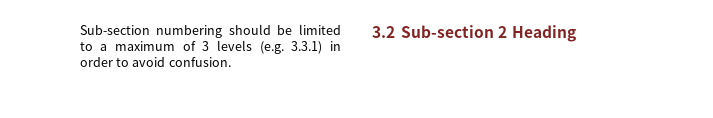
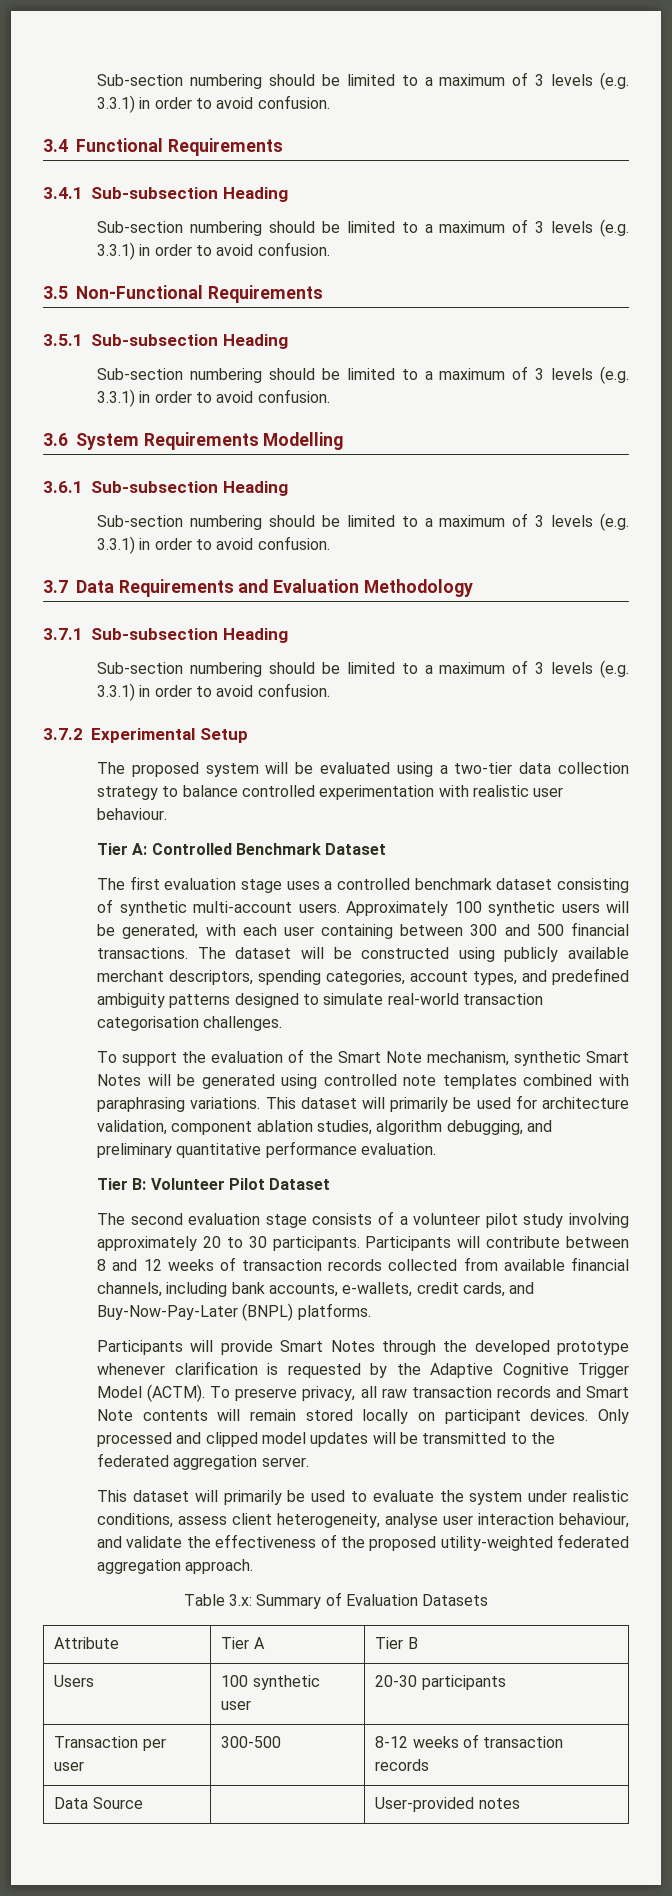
- 3.2 Sub-section 2 Heading
+ 3.4 Functional Requirements
+ 3.4.1 Sub-subsection Heading
+ Sub-section numbering should be limited to a maximum of 3 levels (e.g. 3.3.1) in order to avoid confusion.
+ 3.5 Non-Functional Requirements
+ 3.5.1 Sub-subsection Heading
+ Sub-section numbering should be limited to a maximum of 3 levels (e.g. 3.3.1) in order to avoid confusion.
+ 3.6 System Requirements Modelling
+ 3.6.1 Sub-subsection Heading
+ Sub-section numbering should be limited to a maximum of 3 levels (e.g. 3.3.1) in order to avoid confusion.
+ 3.7 Data Requirements and Evaluation Methodology
+ 3.7.1 Sub-subsection Heading
+ Sub-section numbering should be limited to a maximum of 3 levels (e.g. 3.3.1) in order to avoid confusion.
+ 3.7.2 Experimental Setup
+ The proposed system will be evaluated using a two-tier data collection strategy to balance controlled experimentation with realistic user behaviour.
+ Tier A: Controlled Benchmark Dataset
+ The first evaluation stage uses a controlled benchmark dataset consisting of synthetic multi-account users. Approximately 100 synthetic users will be generated, with each user containing between 300 and 500 financial transactions. The dataset will be constructed using publicly available merchant descriptors, spending categories, account types, and predefined ambiguity patterns designed to simulate real-world transaction categorisation challenges.
+ To support the evaluation of the Smart Note mechanism, synthetic Smart Notes will be generated using controlled note templates combined with paraphrasing variations. This dataset will primarily be used for architecture validation, component ablation studies, algorithm debugging, and preliminary quantitative performance evaluation.
+ Tier B: Volunteer Pilot Dataset
+ The second evaluation stage consists of a volunteer pilot study involving approximately 20 to 30 participants. Participants will contribute between 8 and 12 weeks of transaction records collected from available financial channels, including bank accounts, e-wallets, credit cards, and Buy-Now-Pay-Later (BNPL) platforms.
+ Participants will provide Smart Notes through the developed prototype whenever clarification is requested by the Adaptive Cognitive Trigger Model (ACTM). To preserve privacy, all raw transaction records and Smart Note contents will remain stored locally on participant devices. Only processed and clipped model updates will be transmitted to the federated aggregation server.
+ This dataset will primarily be used to evaluate the system under realistic conditions, assess client heterogeneity, analyse user interaction behaviour, and validate the effectiveness of the proposed utility-weighted federated aggregation approach.
+ Table 3.x: Summary of Evaluation Datasets
+ Attribute | Tier A | Tier B
+ Users | 100 synthetic user | 20-30 participants
+ Transaction per user | 300-500 | 8-12 weeks of transaction records
+ Data Source | | User-provided notes

